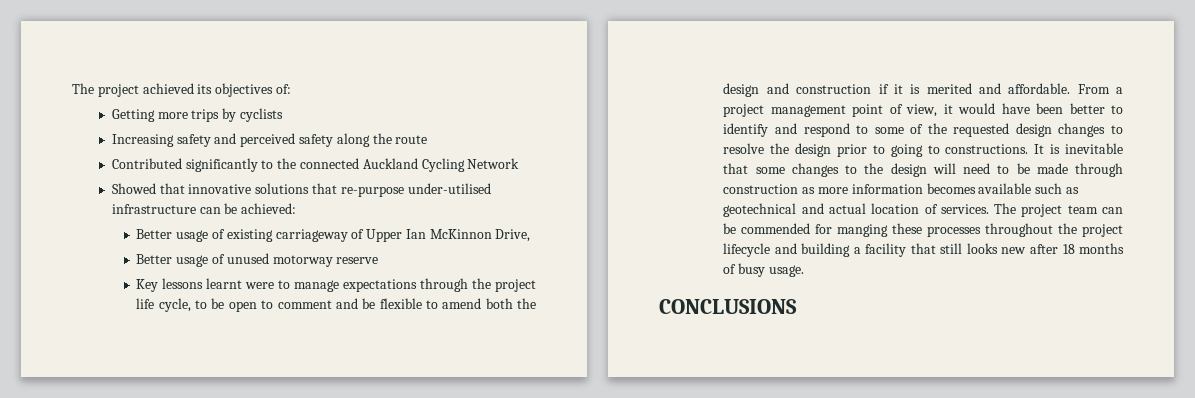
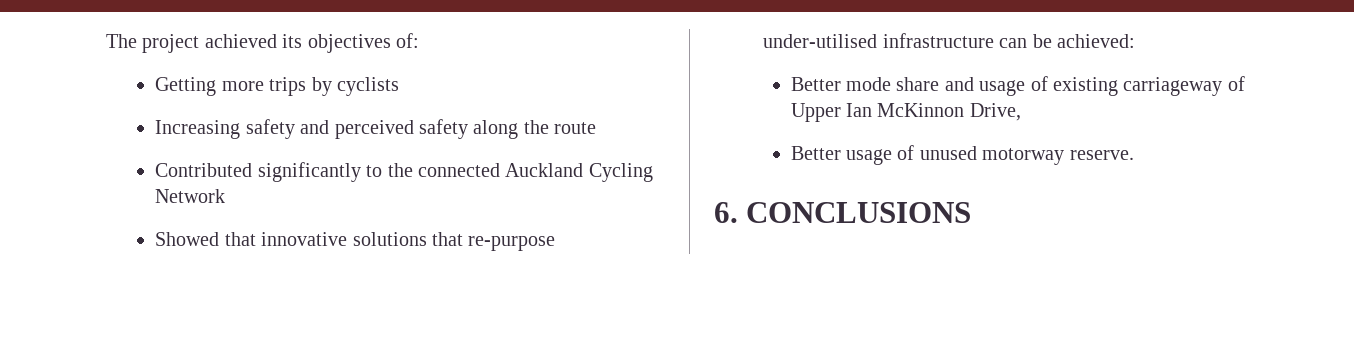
- Better usage of existing carriageway of Upper Ian McKinnon Drive,
+ Better mode share and usage of existing carriageway of Upper Ian McKinnon Drive,
- Better usage of unused motorway reserve
- Key lessons learnt were to manage expectations through the project life cycle, to be open to comment and be flexible to amend both the design and construction if it is merited and affordable. From a project management point of view, it would have been better to identify and respond to some of the requested design changes to resolve the design prior to going to constructions. It is inevitable that some changes to the design will need to be made through construction as more information becomes available such as geotechnical and actual location of services. The project team can be commended for manging these processes throughout the project lifecycle and building a facility that still looks new after 18 months of busy usage.
- CONCLUSIONS
+ Better usage of unused motorway reserve.
+ 6. CONCLUSIONS

